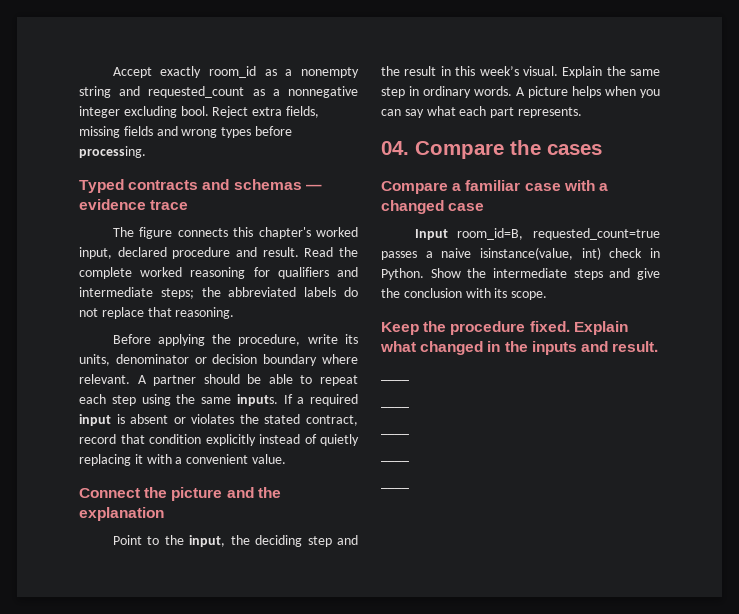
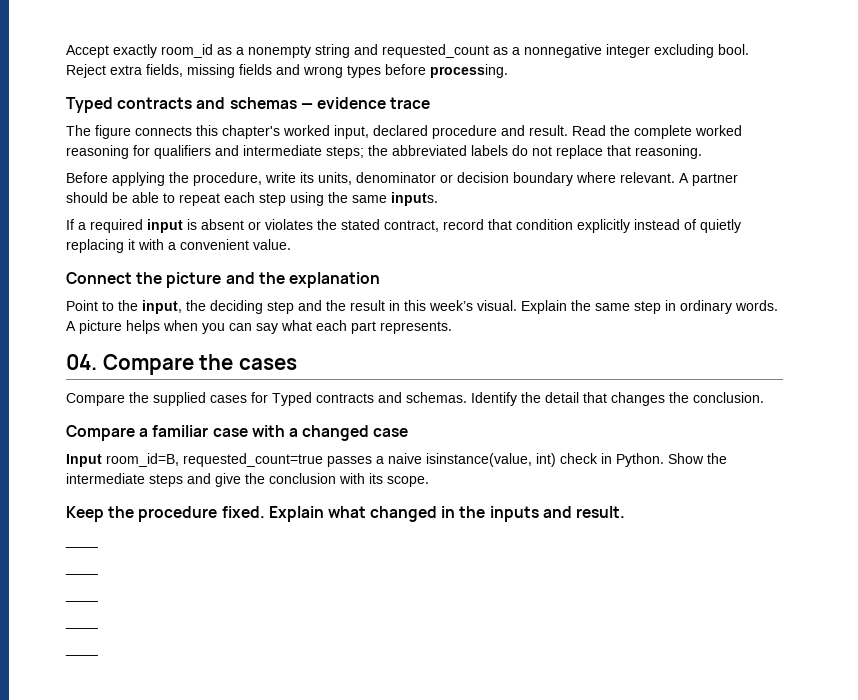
- A partner should be able to repeat each step using the same inputs. If a required input is absent or violates the stated contract, record that condition explicitly instead of quietly replacing it with a convenient value.
+ A partner should be able to repeat each step using the same inputs.
+ If a required input is absent or violates the stated contract, record that condition explicitly instead of quietly replacing it with a convenient value.
+ Compare the supplied cases for Typed contracts and schemas. Identify the detail that changes the conclusion.

